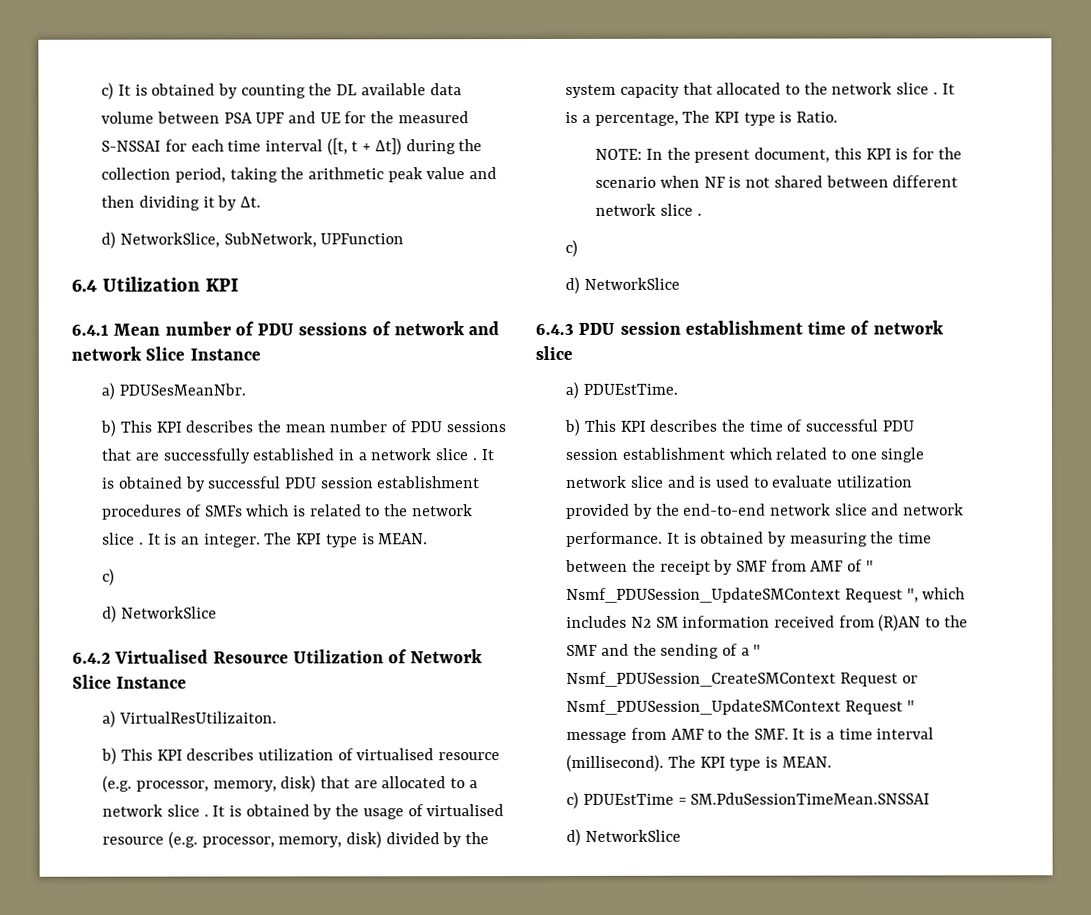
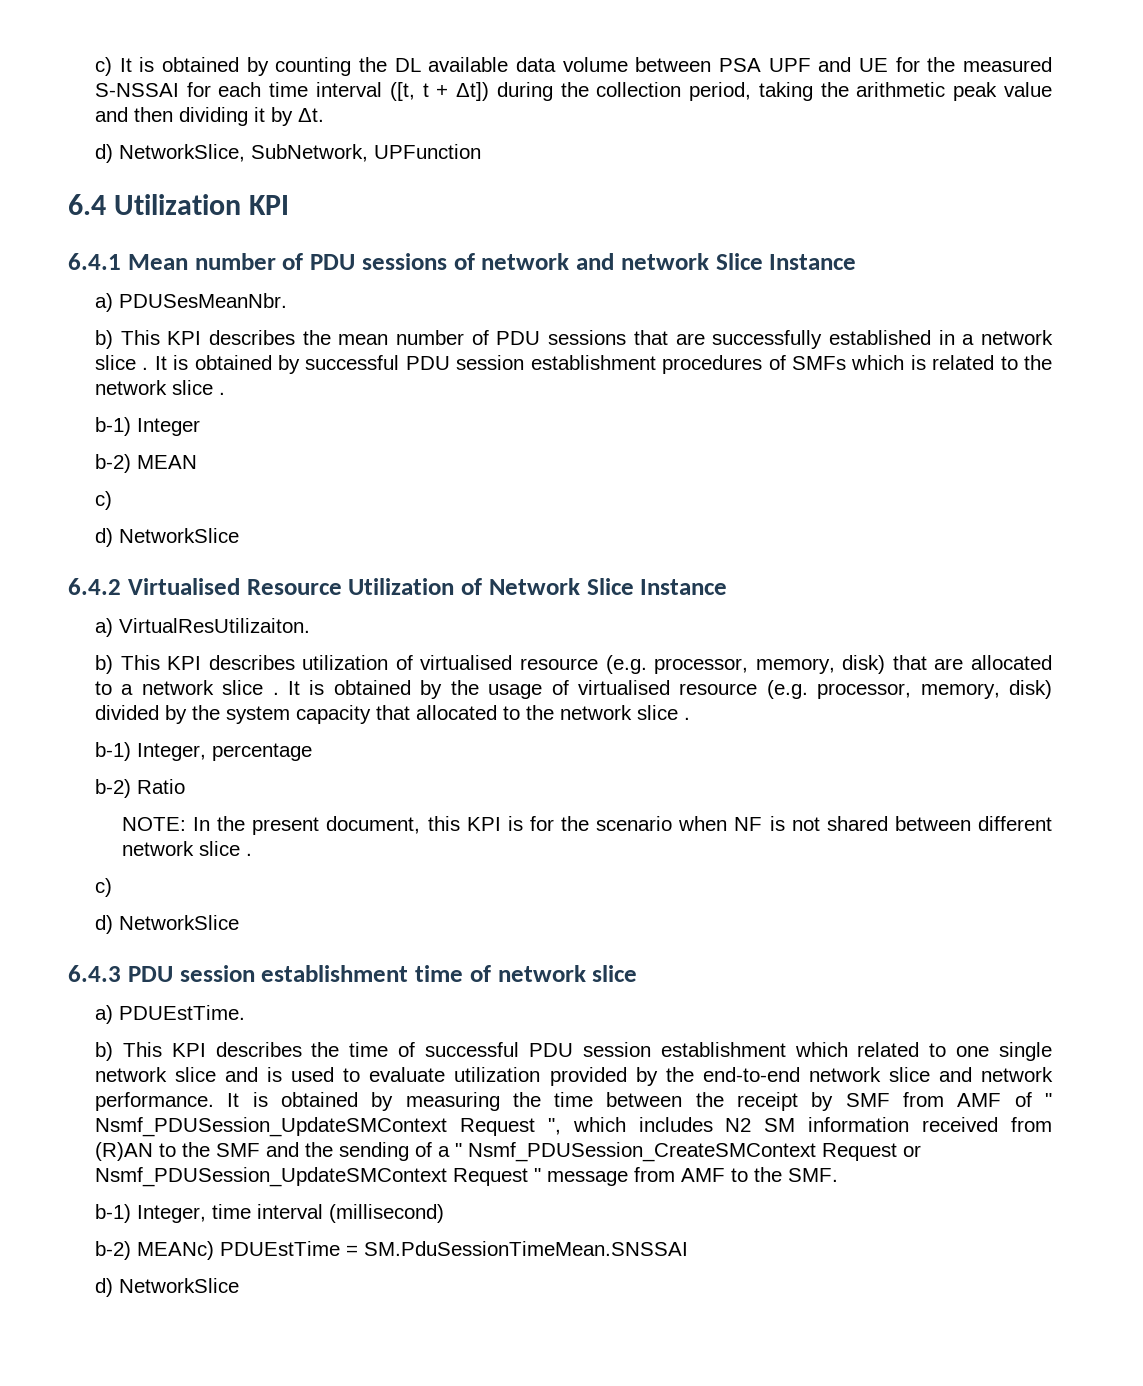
- It is obtained by successful PDU session establishment procedures of SMFs which is related to the network slice . It is an integer. The KPI type is MEAN.
+ It is obtained by successful PDU session establishment procedures of SMFs which is related to the network slice .
+ b-1) Integer
+ b-2) MEAN
- It is obtained by the usage of virtualised resource (e.g. processor, memory, disk) divided by the system capacity that allocated to the network slice . It is a percentage, The KPI type is Ratio.
+ It is obtained by the usage of virtualised resource (e.g. processor, memory, disk) divided by the system capacity that allocated to the network slice .
+ b-1) Integer, percentage
+ b-2) Ratio
- It is obtained by measuring the time between the receipt by SMF from AMF of " Nsmf_PDUSession_UpdateSMContext Request ", which includes N2 SM information received from (R)AN to the SMF and the sending of a " Nsmf_PDUSession_CreateSMContext Request or Nsmf_PDUSession_UpdateSMContext Request " message from AMF to the SMF. It is a time interval (millisecond). The KPI type is MEAN.
- c) PDUEstTime = SM.PduSessionTimeMean.SNSSAI
+ It is obtained by measuring the time between the receipt by SMF from AMF of " Nsmf_PDUSession_UpdateSMContext Request ", which includes N2 SM information received from (R)AN to the SMF and the sending of a " Nsmf_PDUSession_CreateSMContext Request or Nsmf_PDUSession_UpdateSMContext Request " message from AMF to the SMF.
+ b-1) Integer, time interval (millisecond)
+ b-2) MEANc) PDUEstTime = SM.PduSessionTimeMean.SNSSAI

